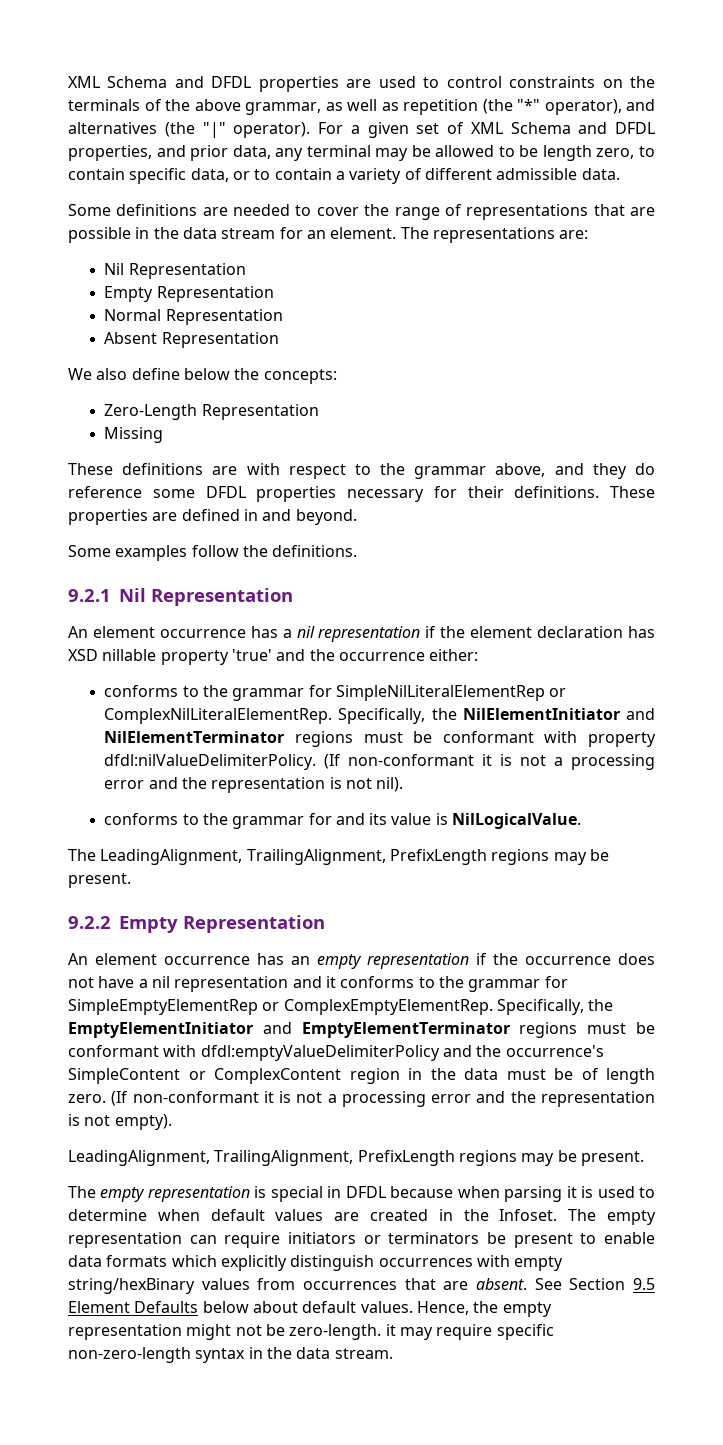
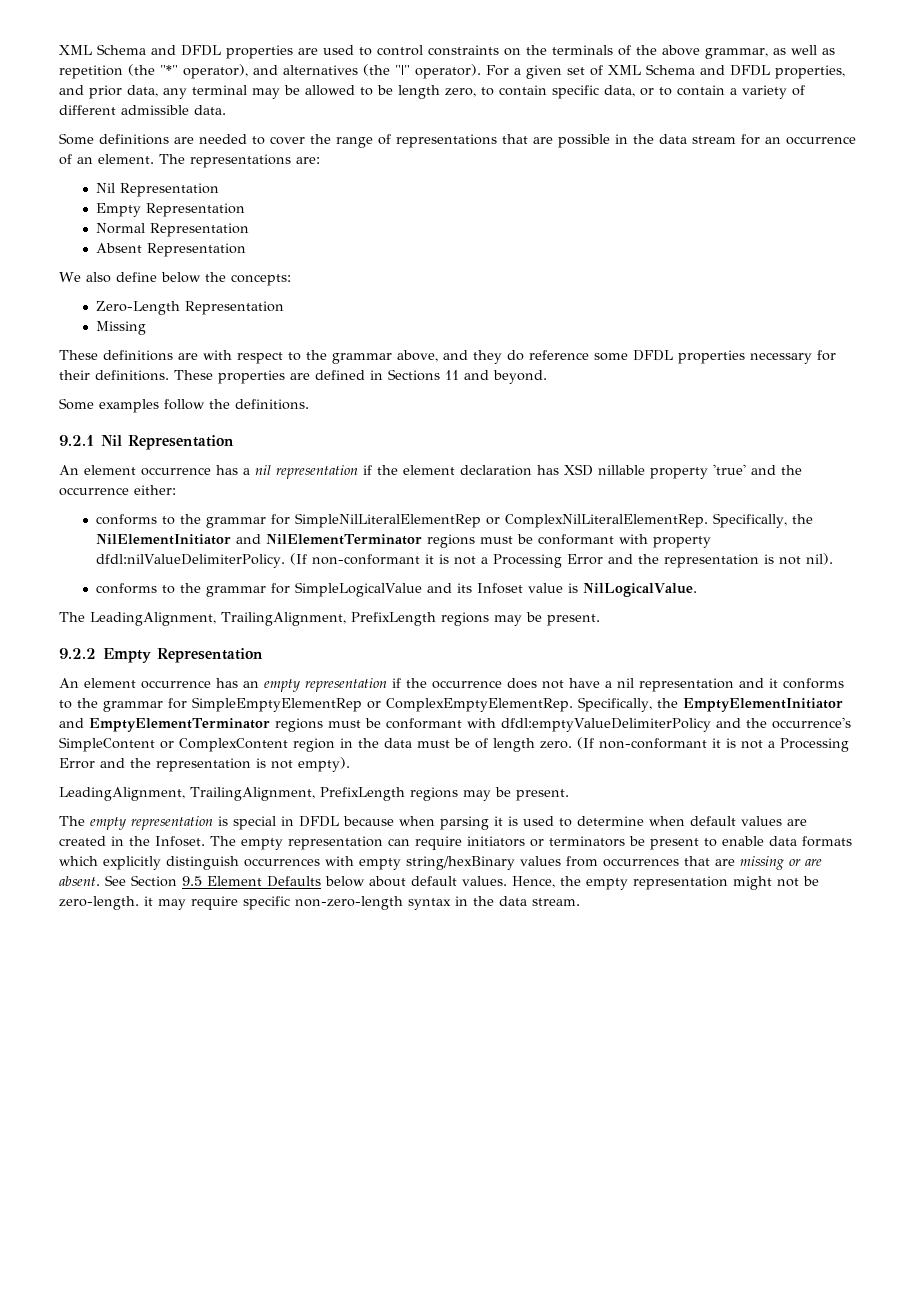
- Some definitions are needed to cover the range of representations that are possible in the data stream for an element.
+ Some definitions are needed to cover the range of representations that are possible in the data stream for an occurrence of an element.
- These properties are defined in and beyond.
+ These properties are defined in Sections 11 and beyond.
- (If non-conformant it is not a processing error and the representation is not nil).
+ (If non-conformant it is not a Processing Error and the representation is not nil).
- conforms to the grammar for and its value is NilLogicalValue.
+ conforms to the grammar for SimpleLogicalValue and its Infoset value is NilLogicalValue.
- (If non-conformant it is not a processing error and the representation is not empty).
+ (If non-conformant it is not a Processing Error and the representation is not empty).
- The empty representation can require initiators or terminators be present to enable data formats which explicitly distinguish occurrences with empty string/hexBinary values from occurrences that are absent.
+ The empty representation can require initiators or terminators be present to enable data formats which explicitly distinguish occurrences with empty string/hexBinary values from occurrences that are missing or are absent.

